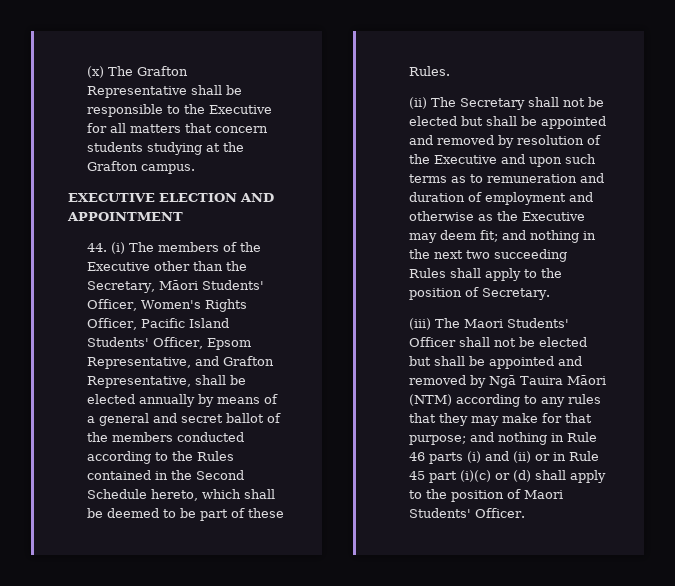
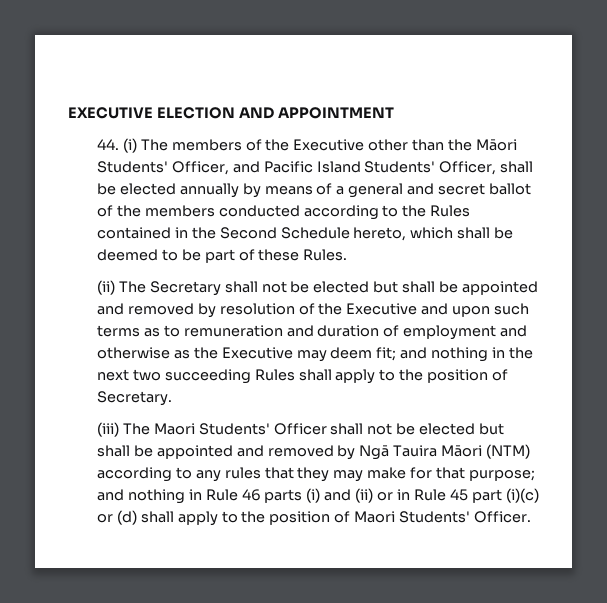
- (x) The Grafton Representative shall be responsible to the Executive for all matters that concern students studying at the Grafton campus.
- 44. (i) The members of the Executive other than the Secretary, Māori Students' Officer, Women's Rights Officer, Pacific Island Students' Officer, Epsom Representative, and Grafton Representative, shall be elected annually by means of a general and secret ballot of the members conducted according to the Rules contained in the Second Schedule hereto, which shall be deemed to be part of these Rules.
+ 44. (i) The members of the Executive other than the Māori Students' Officer, and Pacific Island Students' Officer, shall be elected annually by means of a general and secret ballot of the members conducted according to the Rules contained in the Second Schedule hereto, which shall be deemed to be part of these Rules.

